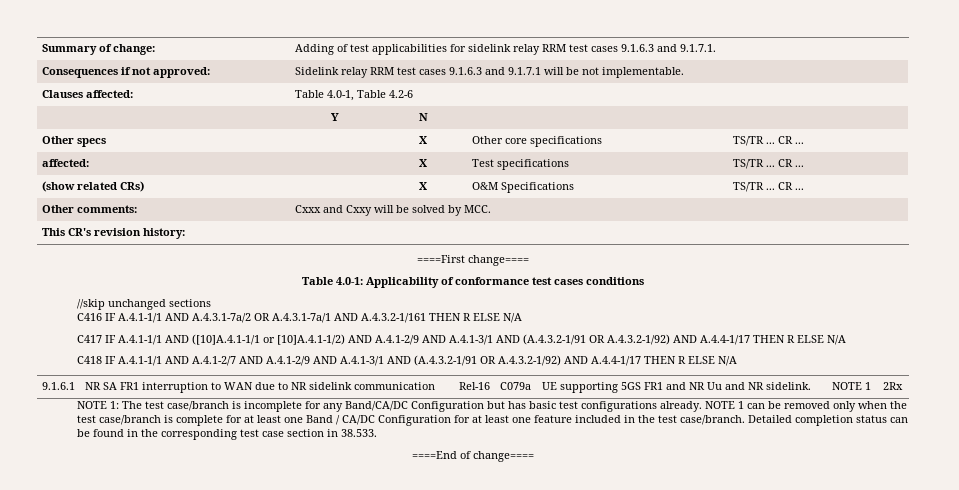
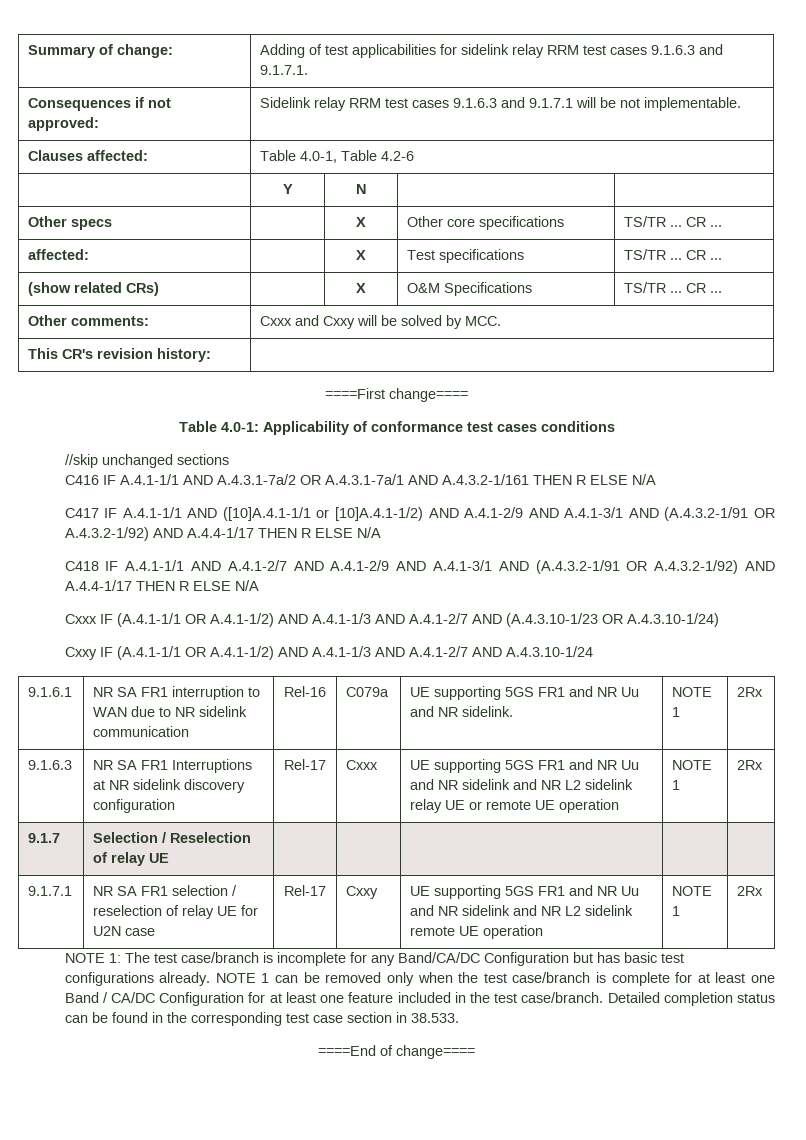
+ Cxxx IF (A.4.1-1/1 OR A.4.1-1/2) AND A.4.1-1/3 AND A.4.1-2/7 AND (A.4.3.10-1/23 OR A.4.3.10-1/24)
+ Cxxy IF (A.4.1-1/1 OR A.4.1-1/2) AND A.4.1-1/3 AND A.4.1-2/7 AND A.4.3.10-1/24
+ 9.1.6.3 | NR SA FR1 Interruptions at NR sidelink discovery configuration | Rel-17 | Cxxx | UE supporting 5GS FR1 and NR Uu and NR sidelink and NR L2 sidelink relay UE or remote UE operation | NOTE 1 | 2Rx
+ 9.1.7 | Selection / Reselection of relay UE | | | | |
+ 9.1.7.1 | NR SA FR1 selection / reselection of relay UE for U2N case | Rel-17 | Cxxy | UE supporting 5GS FR1 and NR Uu and NR sidelink and NR L2 sidelink remote UE operation | NOTE 1 | 2Rx

